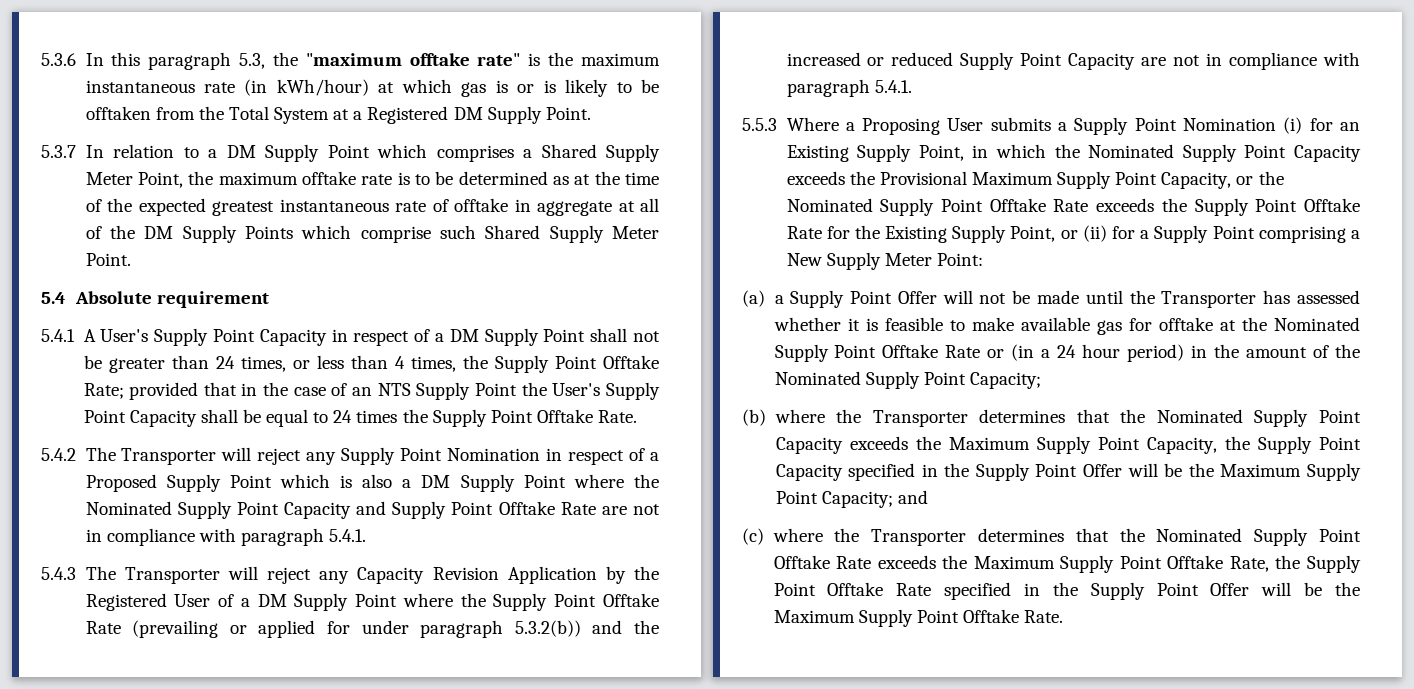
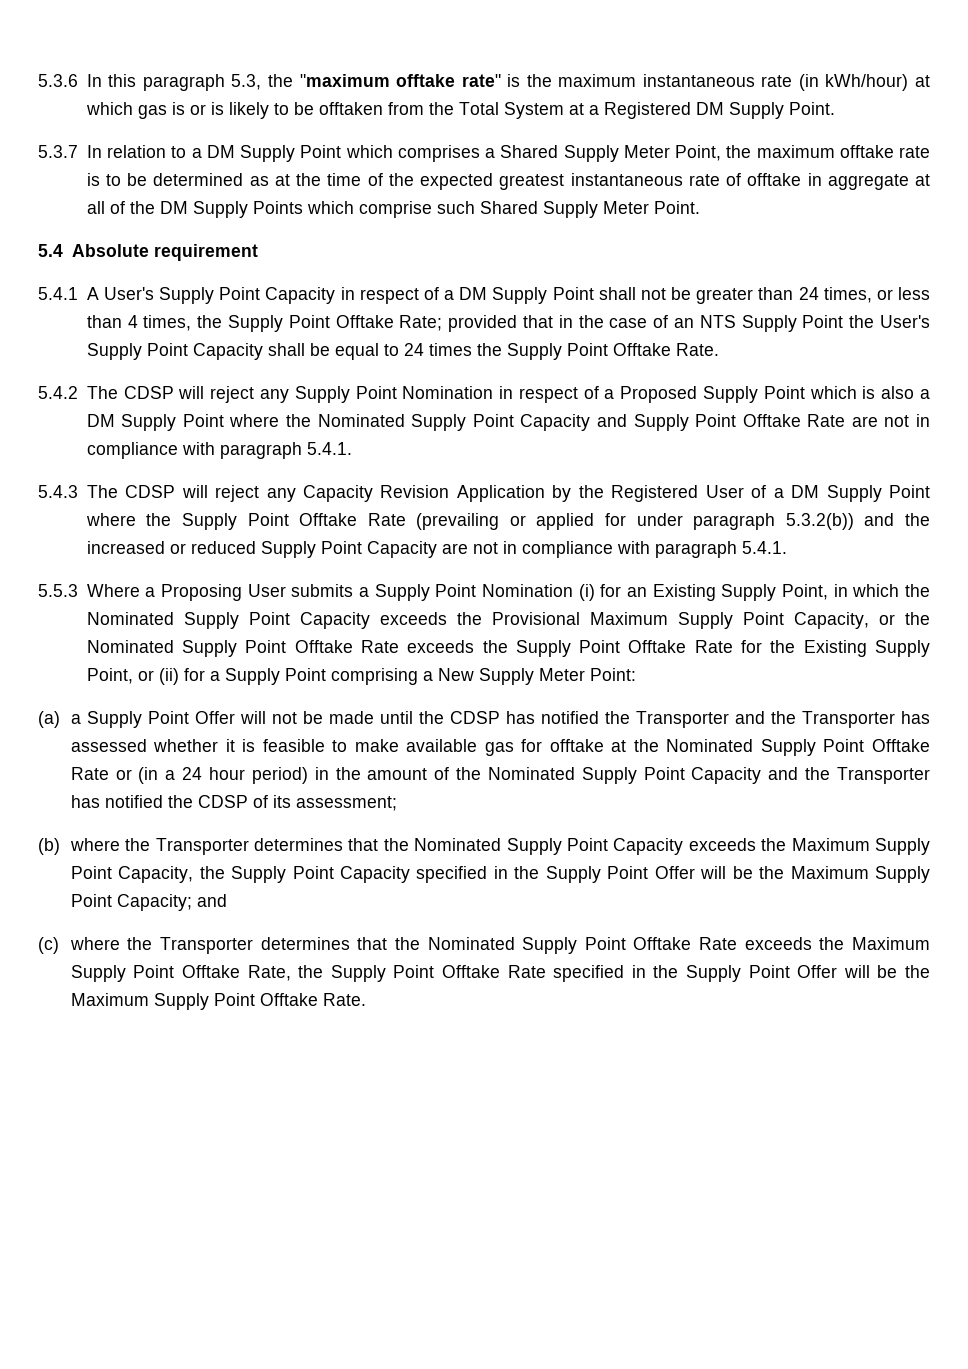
- 5.4.2 The Transporter will reject any Supply Point Nomination in respect of a Proposed Supply Point which is also a DM Supply Point where the Nominated Supply Point Capacity and Supply Point Offtake Rate are not in compliance with paragraph 5.4.1.
+ 5.4.2 The CDSP will reject any Supply Point Nomination in respect of a Proposed Supply Point which is also a DM Supply Point where the Nominated Supply Point Capacity and Supply Point Offtake Rate are not in compliance with paragraph 5.4.1.
- 5.4.3 The Transporter will reject any Capacity Revision Application by the Registered User of a DM Supply Point where the Supply Point Offtake Rate (prevailing or applied for under paragraph 5.3.2(b)) and the increased or reduced Supply Point Capacity are not in compliance with paragraph 5.4.1.
+ 5.4.3 The CDSP will reject any Capacity Revision Application by the Registered User of a DM Supply Point where the Supply Point Offtake Rate (prevailing or applied for under paragraph 5.3.2(b)) and the increased or reduced Supply Point Capacity are not in compliance with paragraph 5.4.1.
- (a) a Supply Point Offer will not be made until the Transporter has assessed whether it is feasible to make available gas for offtake at the Nominated Supply Point Offtake Rate or (in a 24 hour period) in the amount of the Nominated Supply Point Capacity;
+ (a) a Supply Point Offer will not be made until the CDSP has notified the Transporter and the Transporter has assessed whether it is feasible to make available gas for offtake at the Nominated Supply Point Offtake Rate or (in a 24 hour period) in the amount of the Nominated Supply Point Capacity and the Transporter has notified the CDSP of its assessment;

